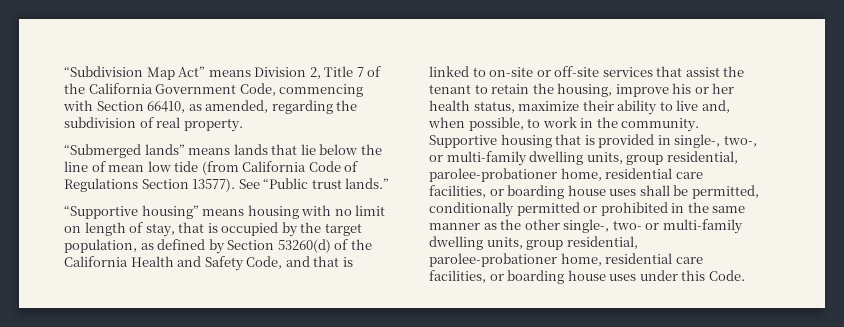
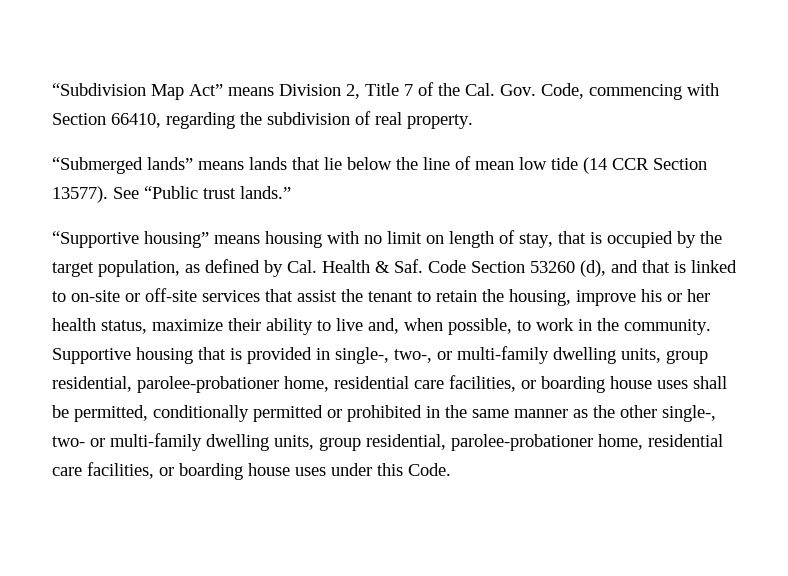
- “Subdivision Map Act” means Division 2, Title 7 of the California Government Code, commencing with Section 66410, as amended, regarding the subdivision of real property.
+ “Subdivision Map Act” means Division 2, Title 7 of the Cal. Gov. Code, commencing with Section 66410, regarding the subdivision of real property.
- “Submerged lands” means lands that lie below the line of mean low tide (from California Code of Regulations Section 13577).
+ “Submerged lands” means lands that lie below the line of mean low tide (14 CCR Section 13577).
- “Supportive housing” means housing with no limit on length of stay, that is occupied by the target population, as defined by Section 53260(d) of the California Health and Safety Code, and that is linked to on-site or off-site services that assist the tenant to retain the housing, improve his or her health status, maximize their ability to live and, when possible, to work in the community.
+ “Supportive housing” means housing with no limit on length of stay, that is occupied by the target population, as defined by Cal. Health & Saf. Code Section 53260 (d), and that is linked to on-site or off-site services that assist the tenant to retain the housing, improve his or her health status, maximize their ability to live and, when possible, to work in the community.

